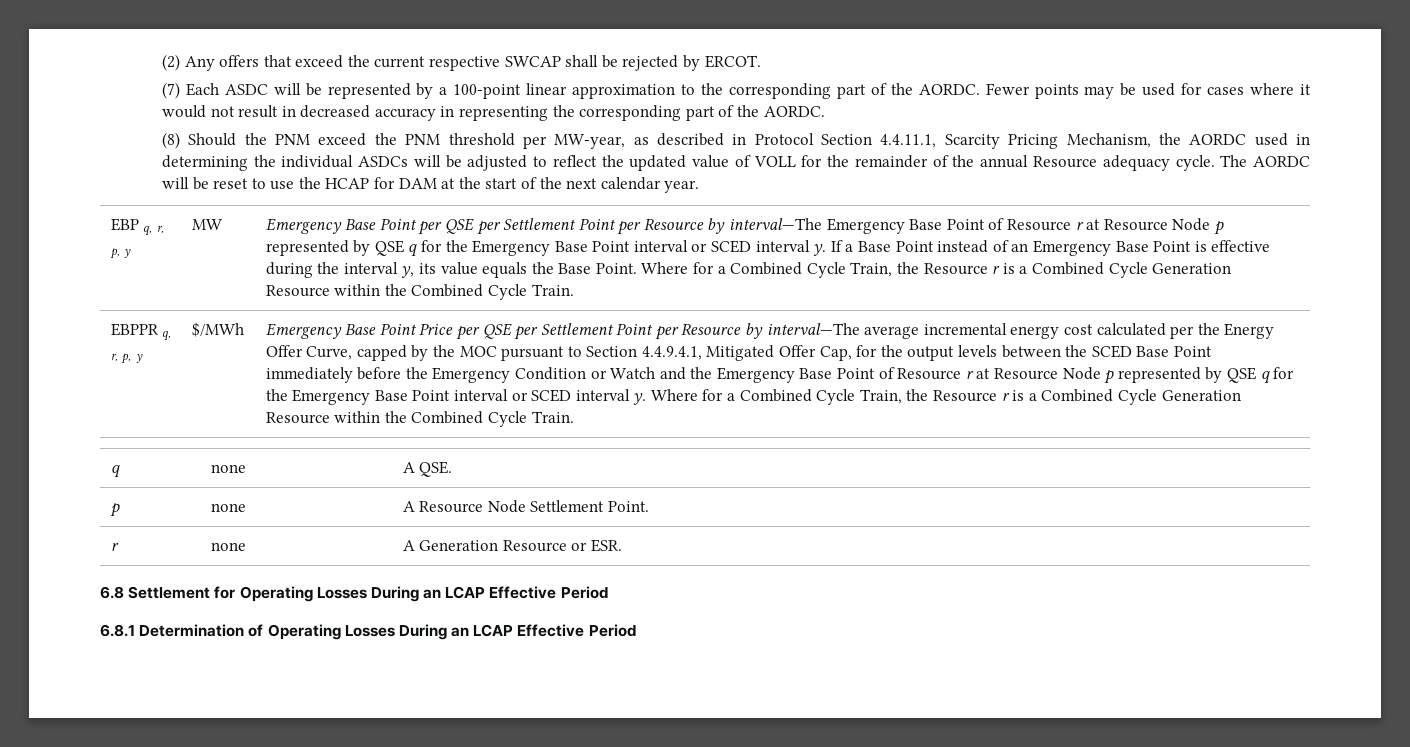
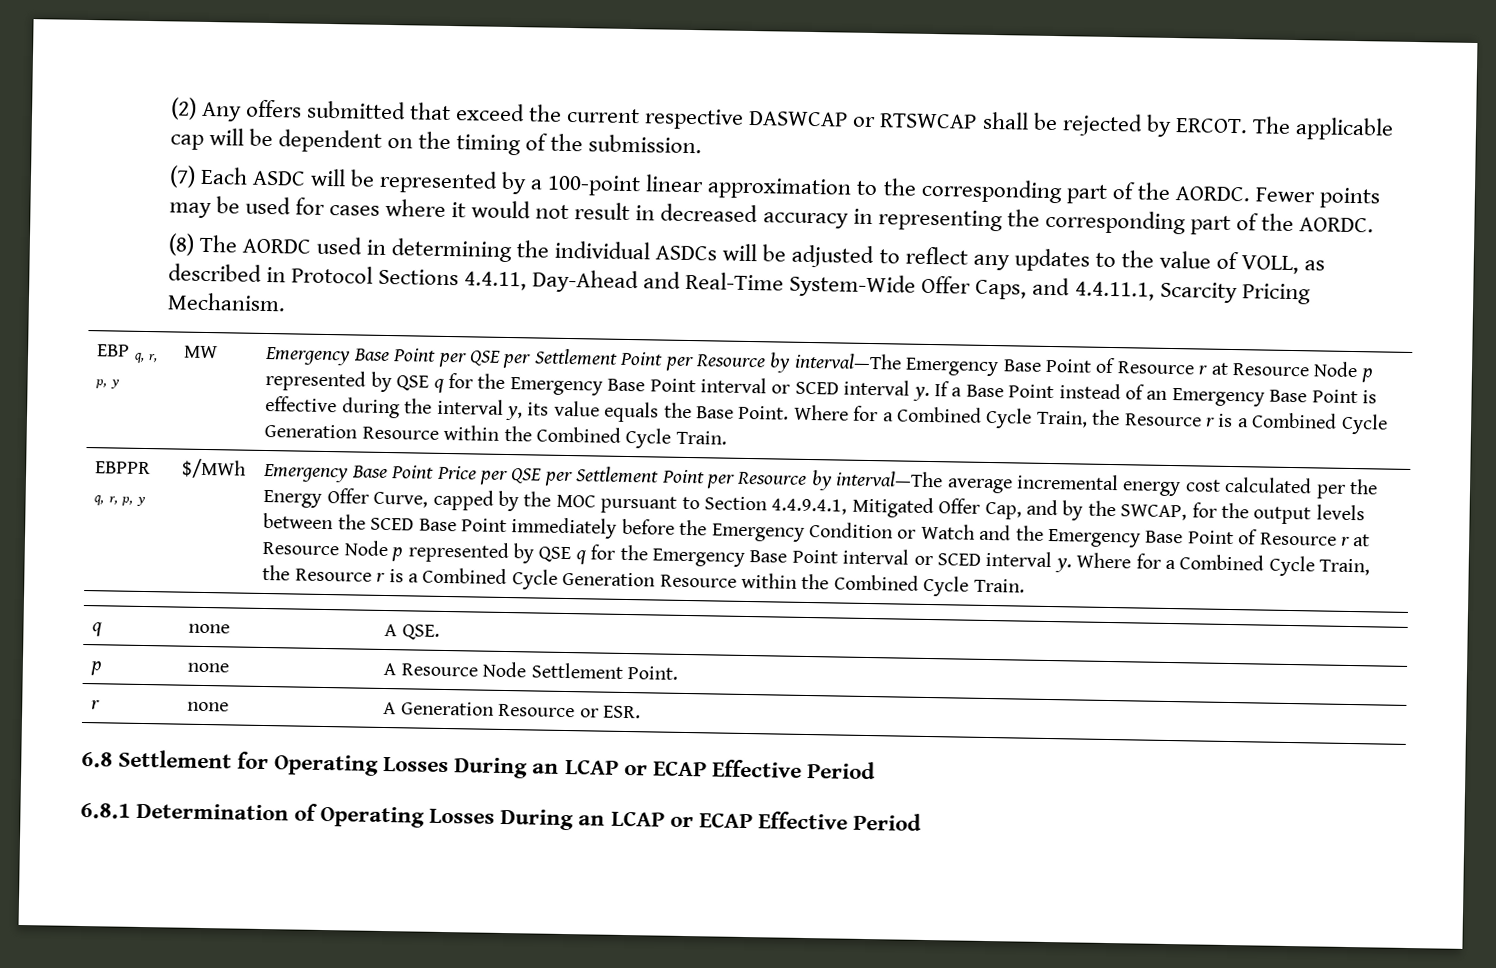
- (2) Any offers that exceed the current respective SWCAP shall be rejected by ERCOT.
+ (2) Any offers submitted that exceed the current respective DASWCAP or RTSWCAP shall be rejected by ERCOT. The applicable cap will be dependent on the timing of the submission.
- (8) Should the PNM exceed the PNM threshold per MW-year, as described in Protocol Section 4.4.11.1, Scarcity Pricing Mechanism, the AORDC used in determining the individual ASDCs will be adjusted to reflect the updated value of VOLL for the remainder of the annual Resource adequacy cycle. The AORDC will be reset to use the HCAP for DAM at the start of the next calendar year.
+ (8) The AORDC used in determining the individual ASDCs will be adjusted to reflect any updates to the value of VOLL, as described in Protocol Sections 4.4.11, Day-Ahead and Real-Time System-Wide Offer Caps, and 4.4.11.1, Scarcity Pricing Mechanism.
- Emergency Base Point Price per QSE per Settlement Point per Resource by interval—The average incremental energy cost calculated per the Energy Offer Curve, capped by the MOC pursuant to Section 4.4.9.4.1, Mitigated Offer Cap, for the output levels between the SCED Base Point immediately before the Emergency Condition or Watch and the Emergency Base Point of Resource r at Resource Node p represented by QSE q for the Emergency Base Point interval or SCED interval y.
+ Emergency Base Point Price per QSE per Settlement Point per Resource by interval—The average incremental energy cost calculated per the Energy Offer Curve, capped by the MOC pursuant to Section 4.4.9.4.1, Mitigated Offer Cap, and by the SWCAP, for the output levels between the SCED Base Point immediately before the Emergency Condition or Watch and the Emergency Base Point of Resource r at Resource Node p represented by QSE q for the Emergency Base Point interval or SCED interval y.
- 6.8 Settlement for Operating Losses During an LCAP Effective Period
+ 6.8 Settlement for Operating Losses During an LCAP or ECAP Effective Period
- 6.8.1 Determination of Operating Losses During an LCAP Effective Period
+ 6.8.1 Determination of Operating Losses During an LCAP or ECAP Effective Period

